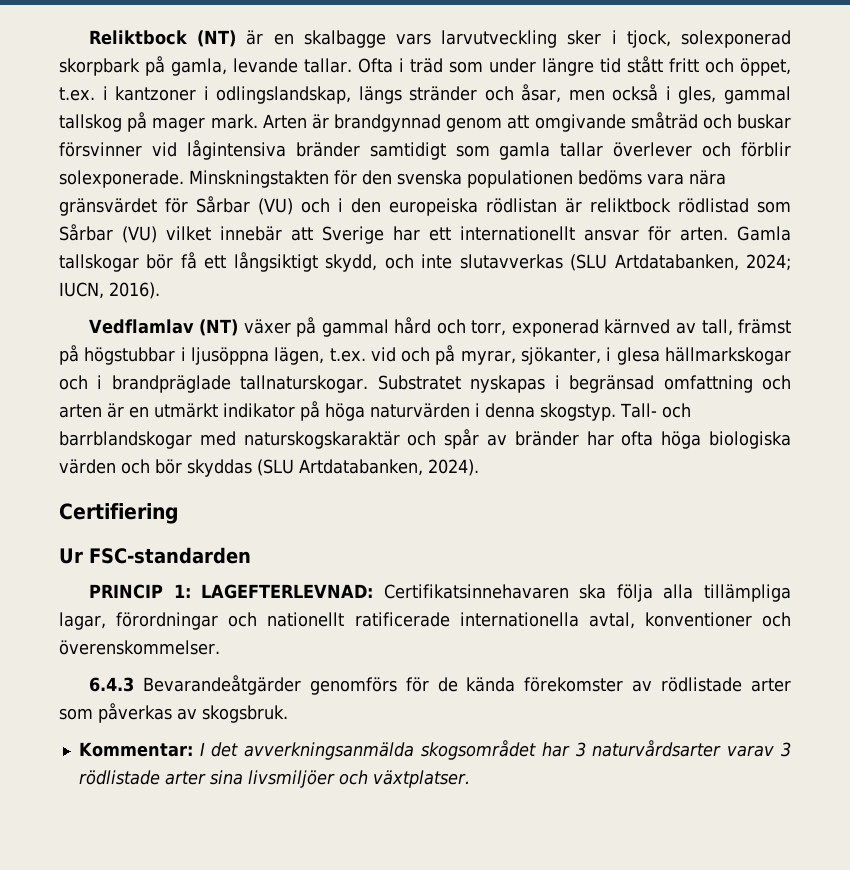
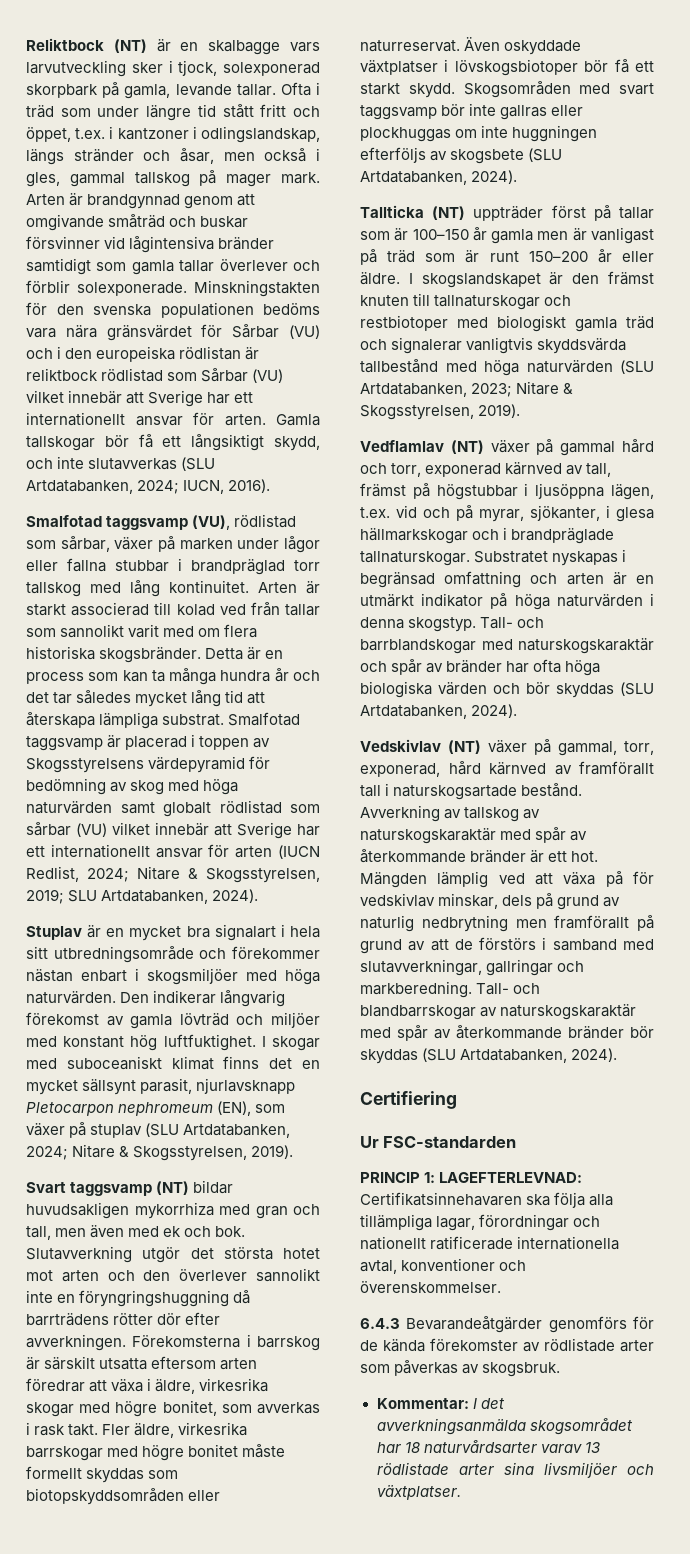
+ Smalfotad taggsvamp (VU), rödlistad som sårbar, växer på marken under lågor eller fallna stubbar i brandpräglad torr tallskog med lång kontinuitet. Arten är starkt associerad till kolad ved från tallar som sannolikt varit med om flera historiska skogsbränder. Detta är en process som kan ta många hundra år och det tar således mycket lång tid att återskapa lämpliga substrat. Smalfotad taggsvamp är placerad i toppen av Skogsstyrelsens värdepyramid för bedömning av skog med höga naturvärden samt globalt rödlistad som sårbar (VU) vilket innebär att Sverige har ett internationellt ansvar för arten (IUCN Redlist, 2024; Nitare & Skogsstyrelsen, 2019; SLU Artdatabanken, 2024).
+ Stuplav är en mycket bra signalart i hela sitt utbredningsområde och förekommer nästan enbart i skogsmiljöer med höga naturvärden. Den indikerar långvarig förekomst av gamla lövträd och miljöer med konstant hög luftfuktighet. I skogar med suboceaniskt klimat finns det en mycket sällsynt parasit, njurlavsknapp Pletocarpon nephromeum (EN), som växer på stuplav (SLU Artdatabanken, 2024; Nitare & Skogsstyrelsen, 2019).
+ Svart taggsvamp (NT) bildar huvudsakligen mykorrhiza med gran och tall, men även med ek och bok. Slutavverkning utgör det största hotet mot arten och den överlever sannolikt inte en föryngringshuggning då barrträdens rötter dör efter avverkningen. Förekomsterna i barrskog är särskilt utsatta eftersom arten föredrar att växa i äldre, virkesrika skogar med högre bonitet, som avverkas i rask takt. Fler äldre, virkesrika barrskogar med högre bonitet måste formellt skyddas som biotopskyddsområden eller naturreservat. Även oskyddade växtplatser i lövskogsbiotoper bör få ett starkt skydd. Skogsområden med svart taggsvamp bör inte gallras eller plockhuggas om inte huggningen efterföljs av skogsbete (SLU Artdatabanken, 2024).
+ Tallticka (NT) uppträder först på tallar som är 100–150 år gamla men är vanligast på träd som är runt 150–200 år eller äldre. I skogslandskapet är den främst knuten till tallnaturskogar och restbiotoper med biologiskt gamla träd och signalerar vanligtvis skyddsvärda tallbestånd med höga naturvärden (SLU Artdatabanken, 2023; Nitare & Skogsstyrelsen, 2019).
+ Vedskivlav (NT) växer på gammal, torr, exponerad, hård kärnved av framförallt tall i naturskogsartade bestånd. Avverkning av tallskog av naturskogskaraktär med spår av återkommande bränder är ett hot. Mängden lämplig ved att växa på för vedskivlav minskar, dels på grund av naturlig nedbrytning men framförallt på grund av att de förstörs i samband med slutavverkningar, gallringar och markberedning. Tall- och blandbarrskogar av naturskogskaraktär med spår av återkommande bränder bör skyddas (SLU Artdatabanken, 2024).
- Kommentar: I det avverkningsanmälda skogsområdet har 3 naturvårdsarter varav 3 rödlistade arter sina livsmiljöer och växtplatser.
+ Kommentar: I det avverkningsanmälda skogsområdet har 18 naturvårdsarter varav 13 rödlistade arter sina livsmiljöer och växtplatser.

